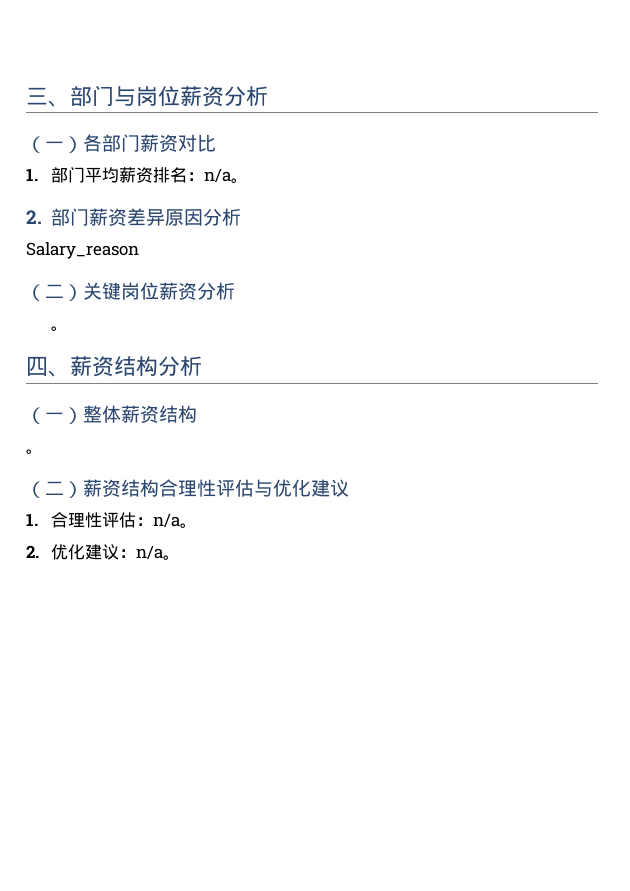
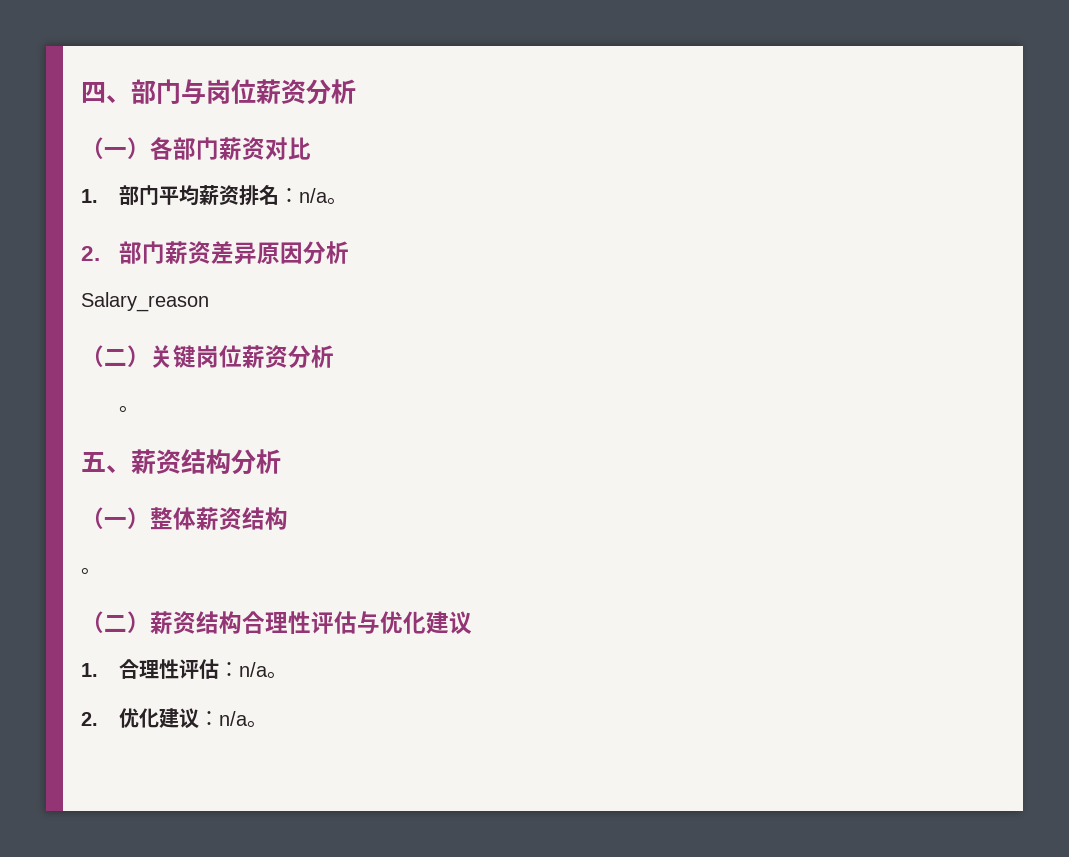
- 三、部门与岗位薪资分析
+ 四、部门与岗位薪资分析
- 四、薪资结构分析
+ 五、薪资结构分析

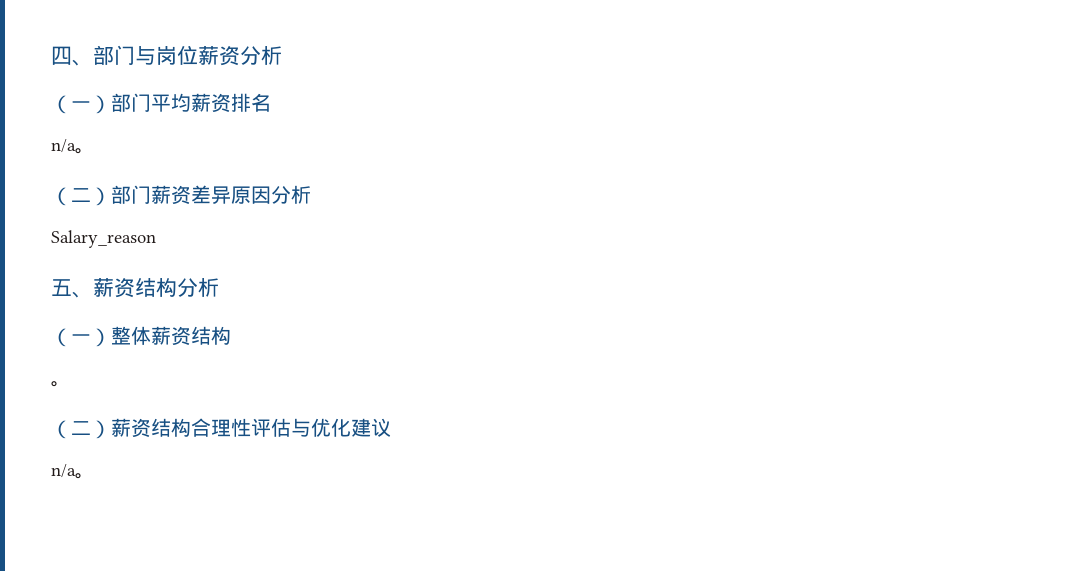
- （一）各部门薪资对比
- 1.部门平均薪资排名：n/a。
- 2.部门薪资差异原因分析
+ （一）部门平均薪资排名
+ n/a。
+ （二）部门薪资差异原因分析
- （二）关键岗位薪资分析
- 。
  （二）薪资结构合理性评估与优化建议
- 1.合理性评估：n/a。
- 2.优化建议：n/a。
+ n/a。

